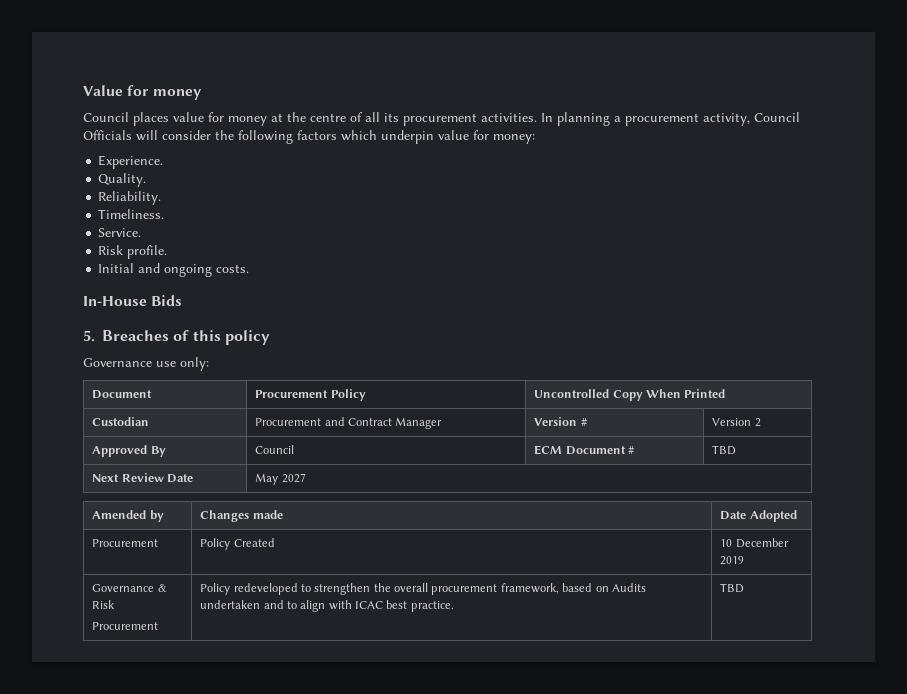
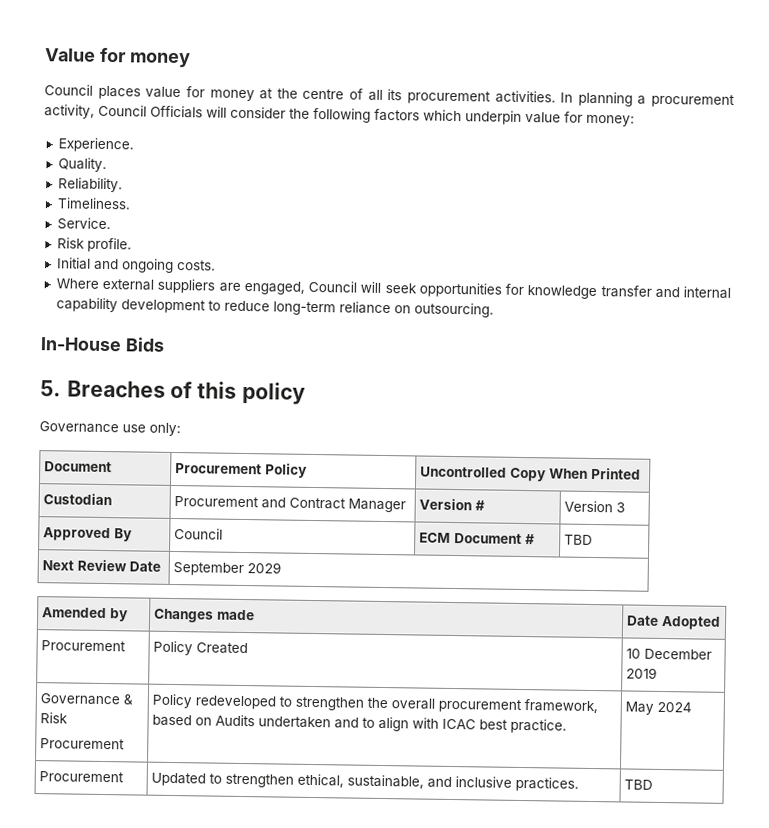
+ Where external suppliers are engaged, Council will seek opportunities for knowledge transfer and internal capability development to reduce long-term reliance on outsourcing.
- Custodian | Procurement and Contract Manager | Version # | Version 2
+ Custodian | Procurement and Contract Manager | Version # | Version 3
- Next Review Date | May 2027
+ Next Review Date | September 2029
  Governance & Risk
- Procurement | Policy redeveloped to strengthen the overall procurement framework, based on Audits undertaken and to align with ICAC best practice. | TBD
+ Procurement | Policy redeveloped to strengthen the overall procurement framework, based on Audits undertaken and to align with ICAC best practice. | May 2024
+ Procurement | Updated to strengthen ethical, sustainable, and inclusive practices. | TBD

